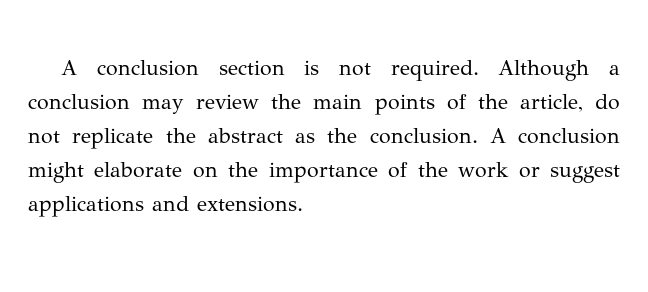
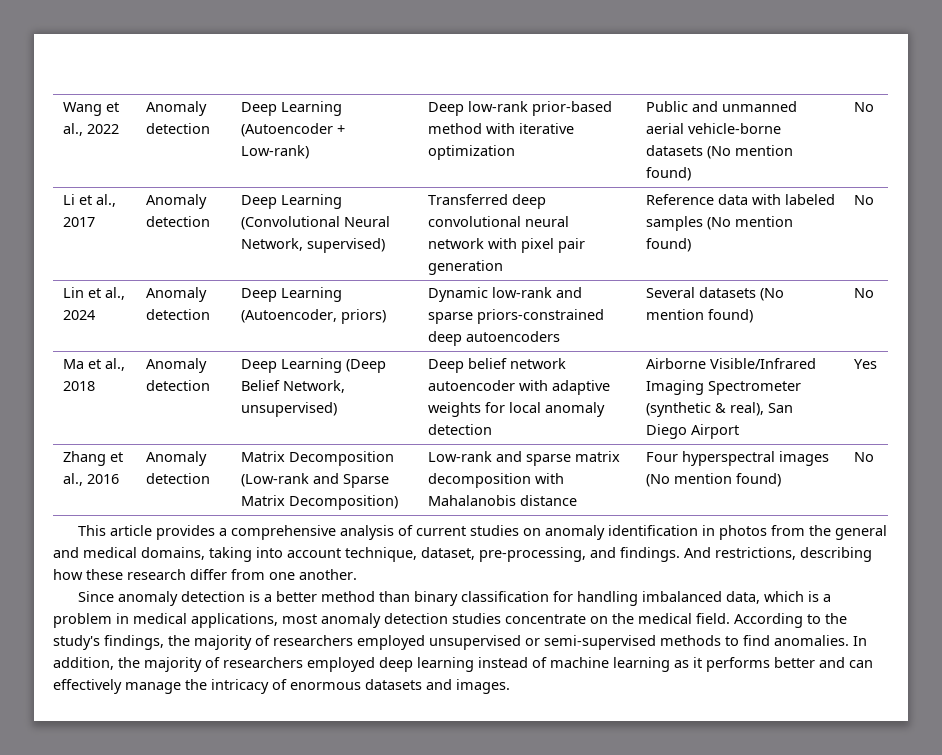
- A conclusion section is not required. Although a conclusion may review the main points of the article, do not replicate the abstract as the conclusion. A conclusion might elaborate on the importance of the work or suggest applications and extensions.
+ Wang et al., 2022 | Anomaly detection | Deep Learning (Autoencoder + Low-rank) | Deep low-rank prior-based method with iterative optimization | Public and unmanned aerial vehicle-borne datasets (No mention found) | No
+ Li et al., 2017 | Anomaly detection | Deep Learning (Convolutional Neural Network, supervised) | Transferred deep convolutional neural network with pixel pair generation | Reference data with labeled samples (No mention found) | No
+ Lin et al., 2024 | Anomaly detection | Deep Learning (Autoencoder, priors) | Dynamic low-rank and sparse priors-constrained deep autoencoders | Several datasets (No mention found) | No
+ Ma et al., 2018 | Anomaly detection | Deep Learning (Deep Belief Network, unsupervised) | Deep belief network autoencoder with adaptive weights for local anomaly detection | Airborne Visible/Infrared Imaging Spectrometer (synthetic & real), San Diego Airport | Yes
+ Zhang et al., 2016 | Anomaly detection | Matrix Decomposition (Low-rank and Sparse Matrix Decomposition) | Low-rank and sparse matrix decomposition with Mahalanobis distance | Four hyperspectral images (No mention found) | No
+ This article provides a comprehensive analysis of current studies on anomaly identification in photos from the general and medical domains, taking into account technique, dataset, pre-processing, and findings. And restrictions, describing how these research differ from one another.
+ Since anomaly detection is a better method than binary classification for handling imbalanced data, which is a problem in medical applications, most anomaly detection studies concentrate on the medical field. According to the study's findings, the majority of researchers employed unsupervised or semi-supervised methods to find anomalies. In addition, the majority of researchers employed deep learning instead of machine learning as it performs better and can effectively manage the intricacy of enormous datasets and images.

